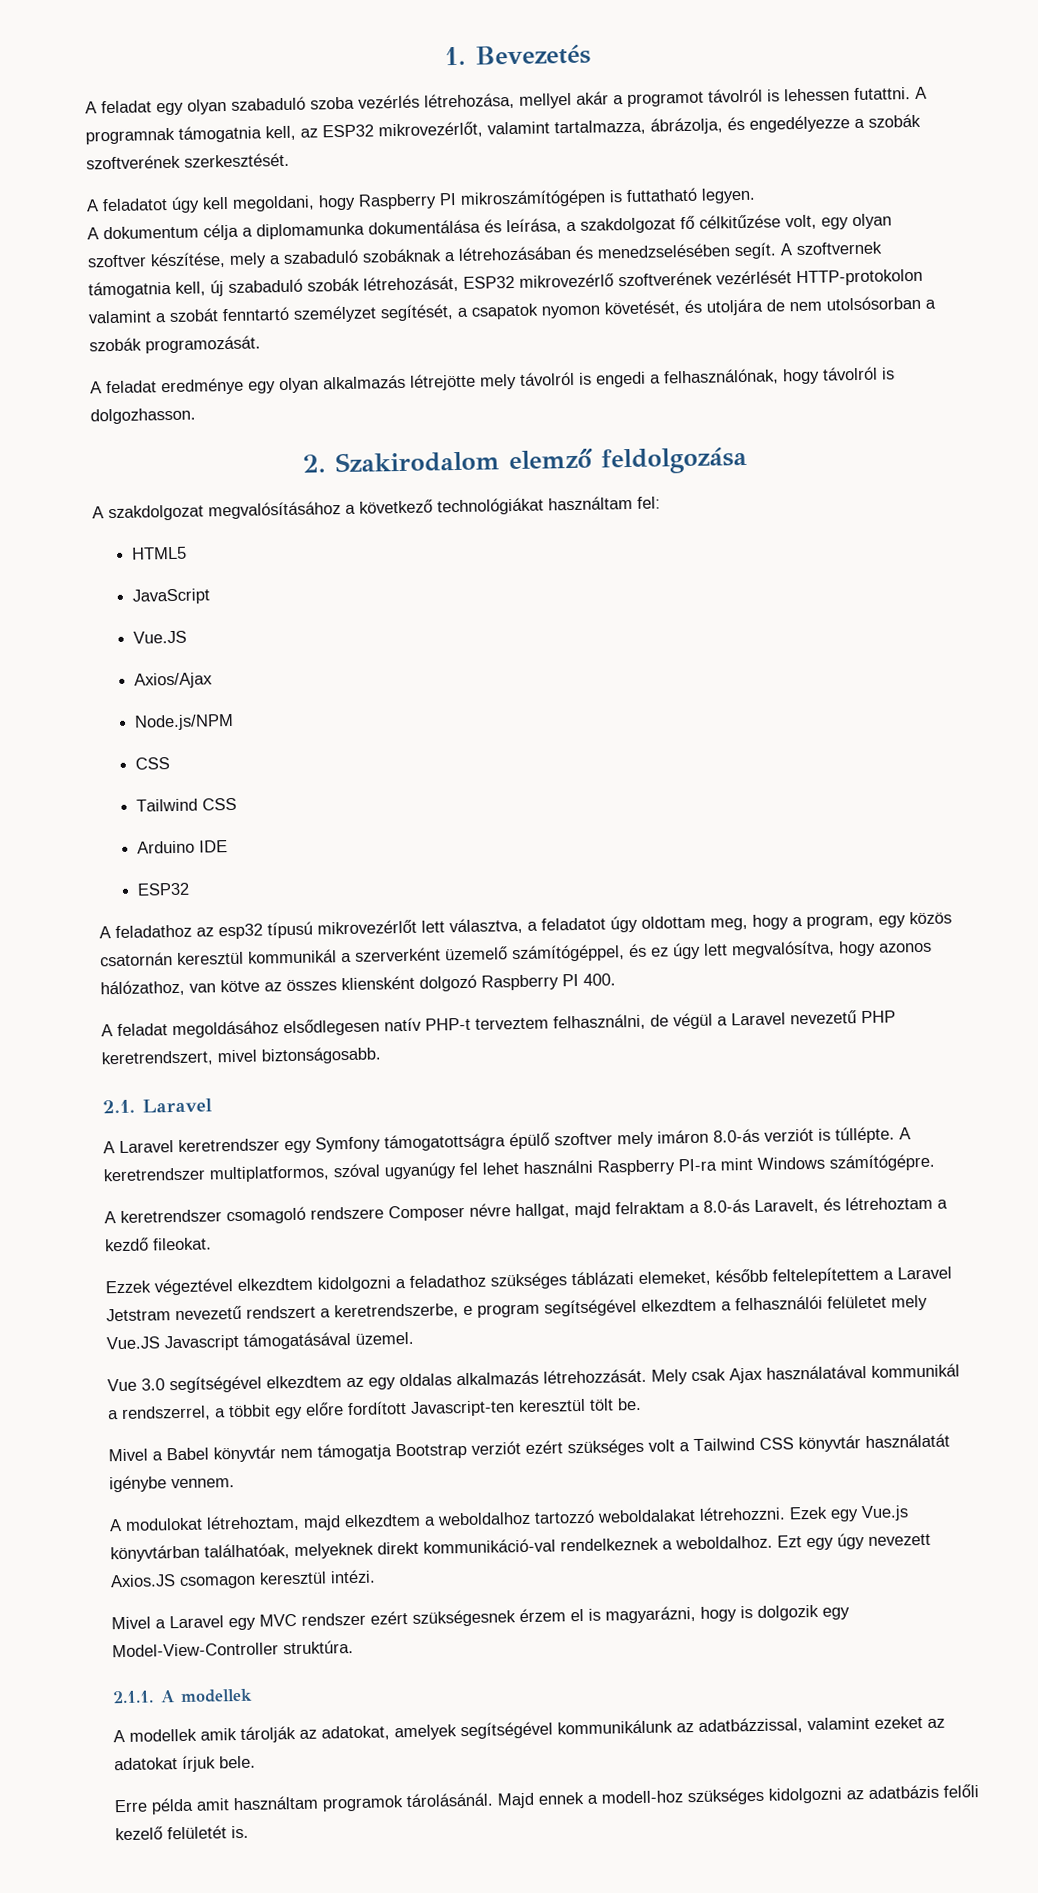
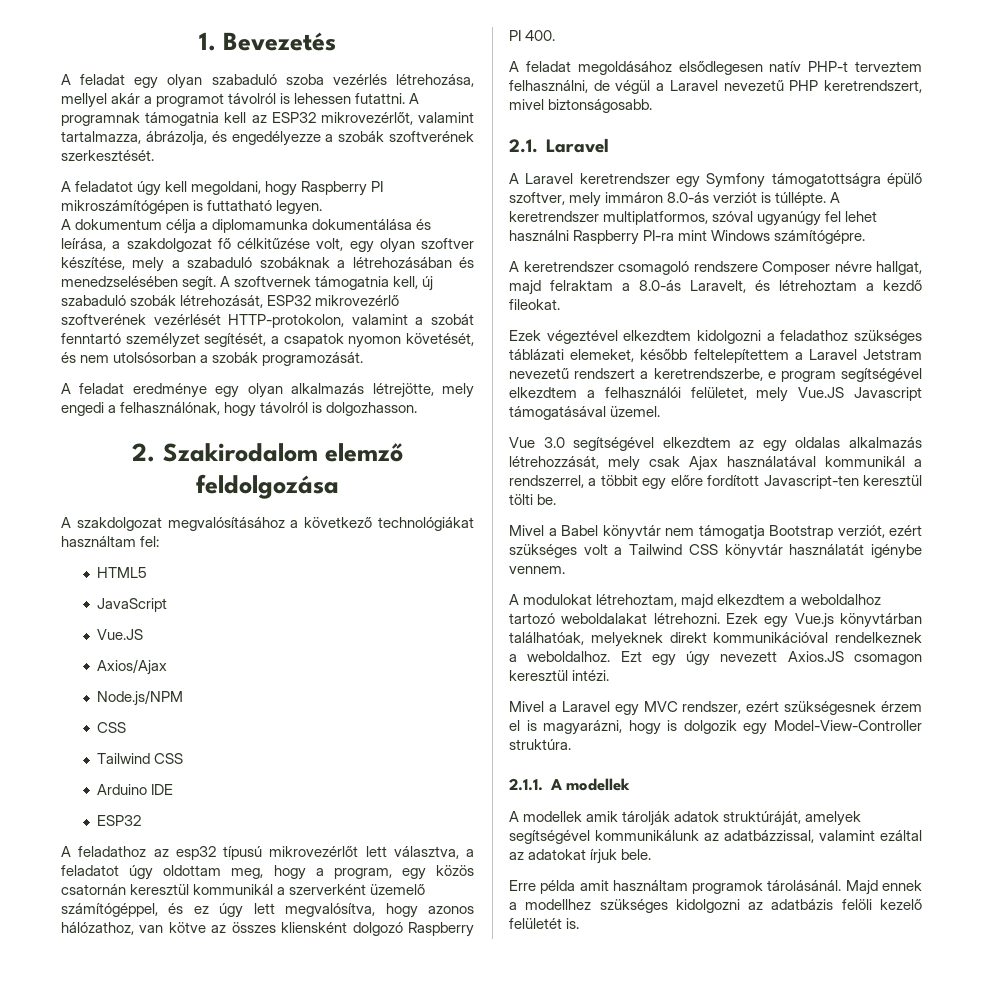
- A programnak támogatnia kell, az ESP32 mikrovezérlőt, valamint tartalmazza, ábrázolja, és engedélyezze a szobák szoftverének szerkesztését.
+ A programnak támogatnia kell az ESP32 mikrovezérlőt, valamint tartalmazza, ábrázolja, és engedélyezze a szobák szoftverének szerkesztését.
- A szoftvernek támogatnia kell, új szabaduló szobák létrehozását, ESP32 mikrovezérlő szoftverének vezérlését HTTP-protokolon valamint a szobát fenntartó személyzet segítését, a csapatok nyomon követését, és utoljára de nem utolsósorban a szobák programozását.
+ A szoftvernek támogatnia kell, új szabaduló szobák létrehozását, ESP32 mikrovezérlő szoftverének vezérlését HTTP-protokolon, valamint a szobát fenntartó személyzet segítését, a csapatok nyomon követését, és nem utolsósorban a szobák programozását.
- A feladat eredménye egy olyan alkalmazás létrejötte mely távolról is engedi a felhasználónak, hogy távolról is dolgozhasson.
+ A feladat eredménye egy olyan alkalmazás létrejötte, mely engedi a felhasználónak, hogy távolról is dolgozhasson.
- A Laravel keretrendszer egy Symfony támogatottságra épülő szoftver mely imáron 8.0-ás verziót is túllépte.
+ A Laravel keretrendszer egy Symfony támogatottságra épülő szoftver, mely immáron 8.0-ás verziót is túllépte.
- Ezzek végeztével elkezdtem kidolgozni a feladathoz szükséges táblázati elemeket, később feltelepítettem a Laravel Jetstram nevezetű rendszert a keretrendszerbe, e program segítségével elkezdtem a felhasználói felületet mely Vue.JS Javascript támogatásával üzemel.
+ Ezek végeztével elkezdtem kidolgozni a feladathoz szükséges táblázati elemeket, később feltelepítettem a Laravel Jetstram nevezetű rendszert a keretrendszerbe, e program segítségével elkezdtem a felhasználói felületet, mely Vue.JS Javascript támogatásával üzemel.
- Vue 3.0 segítségével elkezdtem az egy oldalas alkalmazás létrehozzását. Mely csak Ajax használatával kommunikál a rendszerrel, a többit egy előre fordított Javascript-ten keresztül tölt be.
+ Vue 3.0 segítségével elkezdtem az egy oldalas alkalmazás létrehozzását, mely csak Ajax használatával kommunikál a rendszerrel, a többit egy előre fordított Javascript-ten keresztül tölti be.
- Mivel a Babel könyvtár nem támogatja Bootstrap verziót ezért szükséges volt a Tailwind CSS könyvtár használatát igénybe vennem.
+ Mivel a Babel könyvtár nem támogatja Bootstrap verziót, ezért szükséges volt a Tailwind CSS könyvtár használatát igénybe vennem.
- A modulokat létrehoztam, majd elkezdtem a weboldalhoz tartozzó weboldalakat létrehozzni.
+ A modulokat létrehoztam, majd elkezdtem a weboldalhoz tartozó weboldalakat létrehozni.
- Ezek egy Vue.js könyvtárban találhatóak, melyeknek direkt kommunikáció-val rendelkeznek a weboldalhoz.
+ Ezek egy Vue.js könyvtárban találhatóak, melyeknek direkt kommunikációval rendelkeznek a weboldalhoz.
- Mivel a Laravel egy MVC rendszer ezért szükségesnek érzem el is magyarázni, hogy is dolgozik egy Model-View-Controller struktúra.
+ Mivel a Laravel egy MVC rendszer, ezért szükségesnek érzem el is magyarázni, hogy is dolgozik egy Model-View-Controller struktúra.
- A modellek amik tárolják az adatokat, amelyek segítségével kommunikálunk az adatbázzissal, valamint ezeket az adatokat írjuk bele.
+ A modellek amik tárolják adatok struktúráját, amelyek segítségével kommunikálunk az adatbázzissal, valamint ezáltal az adatokat írjuk bele.
- Majd ennek a modell-hoz szükséges kidolgozni az adatbázis felőli kezelő felületét is.
+ Majd ennek a modellhez szükséges kidolgozni az adatbázis felöli kezelő felületét is.

